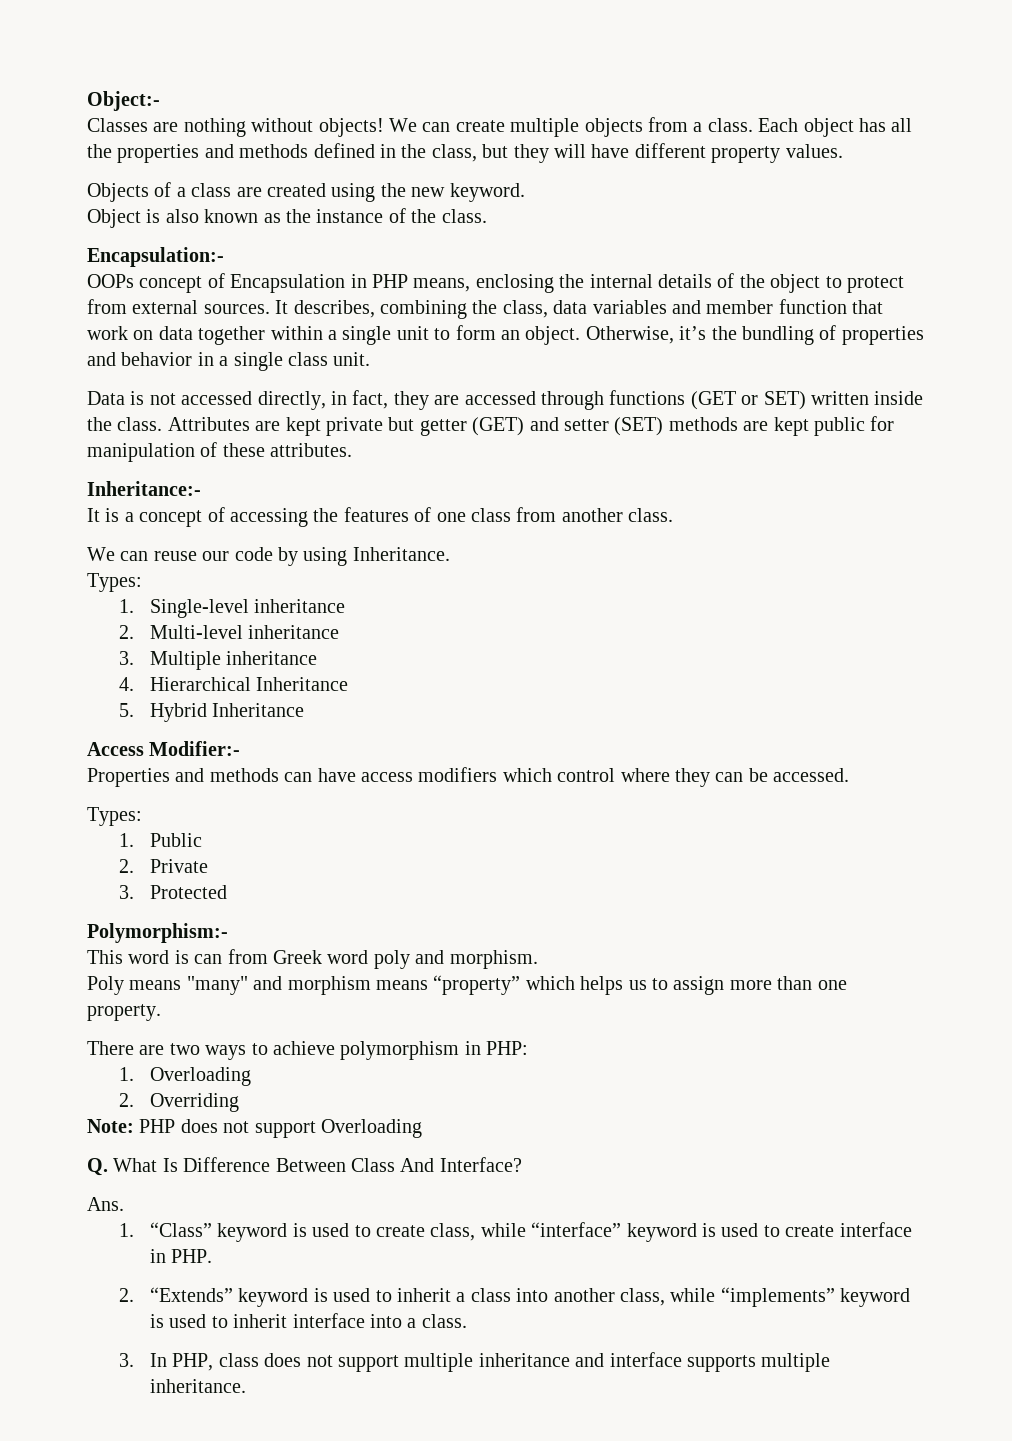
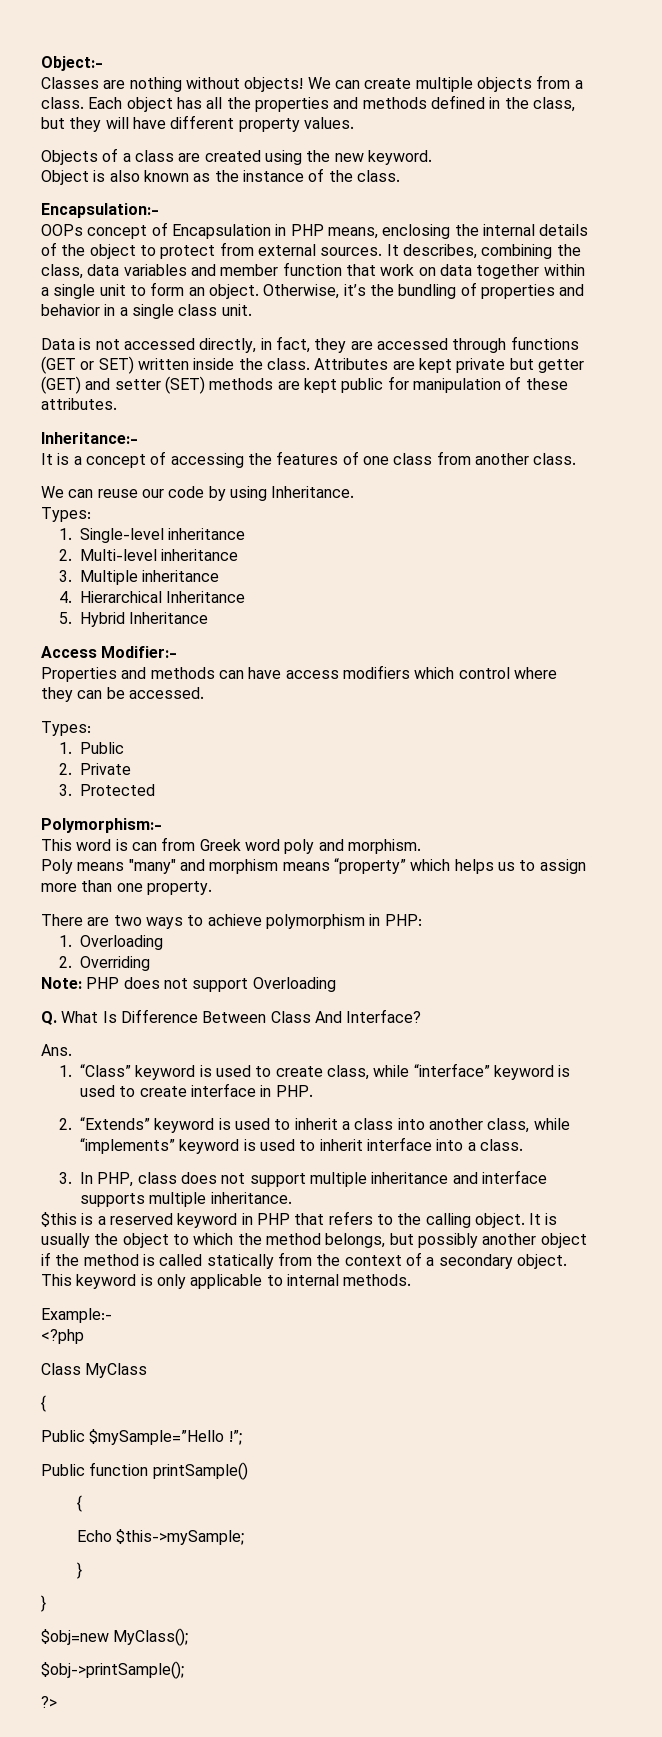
+ $this is a reserved keyword in PHP that refers to the calling object. It is usually the object to which the method belongs, but possibly another object if the method is called statically from the context of a secondary object. This keyword is only applicable to internal methods.
+ Example:-
+ <?php
+ Class MyClass
+ {
+ Public $mySample=”Hello !”;
+ Public function printSample()
+ {
+ Echo $this->mySample;
+ }
+ }
+ $obj=new MyClass();
+ $obj->printSample();
+ ?>

